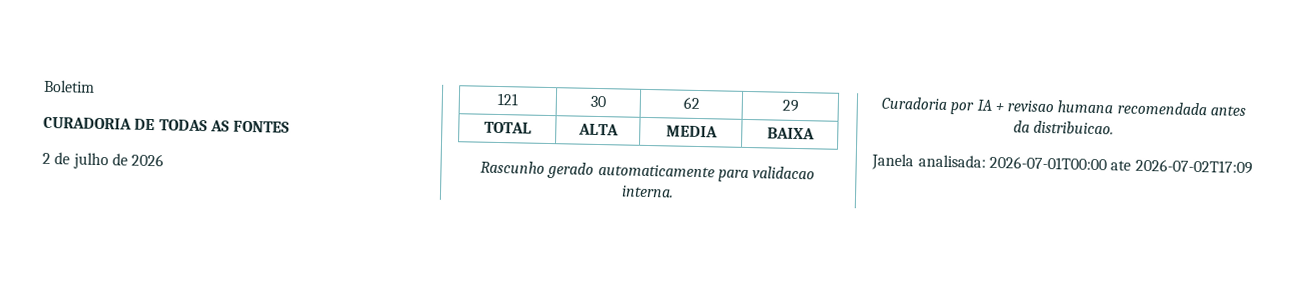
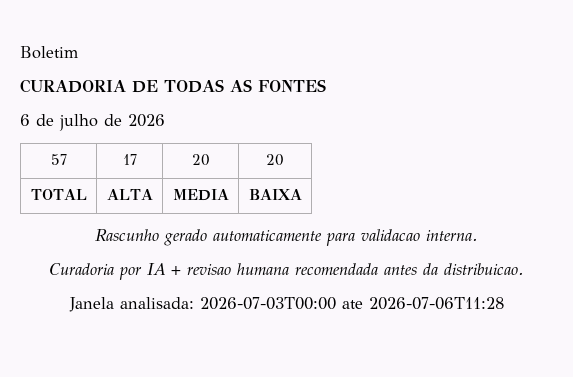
- 2 de julho de 2026
+ 6 de julho de 2026
- 121 | 30 | 62 | 29
+ 57 | 17 | 20 | 20
- Janela analisada: 2026-07-01T00:00 ate 2026-07-02T17:09
+ Janela analisada: 2026-07-03T00:00 ate 2026-07-06T11:28

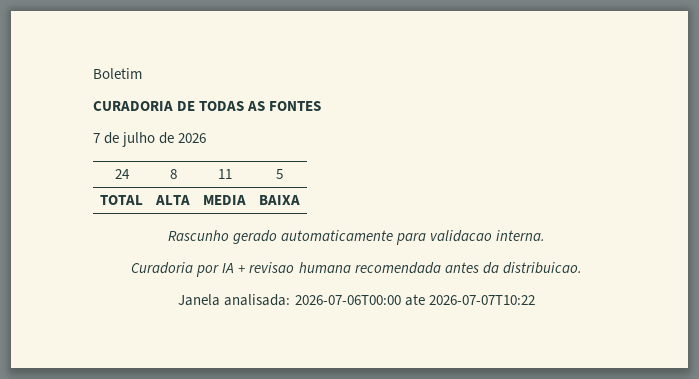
- 6 de julho de 2026
+ 7 de julho de 2026
- 57 | 17 | 20 | 20
+ 24 | 8 | 11 | 5
- Janela analisada: 2026-07-03T00:00 ate 2026-07-06T11:28
+ Janela analisada: 2026-07-06T00:00 ate 2026-07-07T10:22

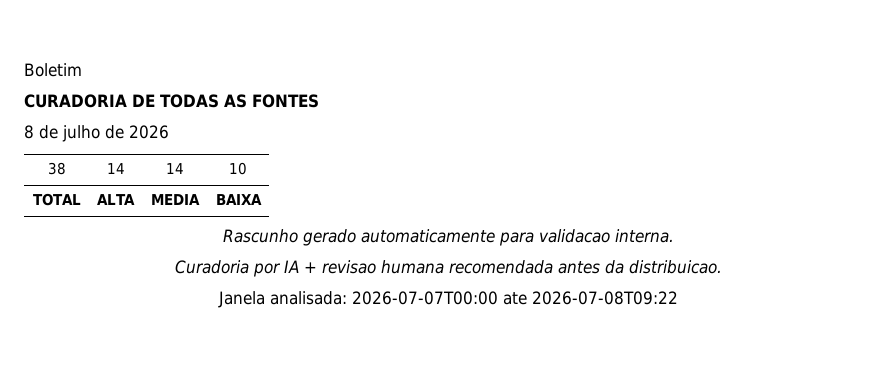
- 7 de julho de 2026
+ 8 de julho de 2026
- 24 | 8 | 11 | 5
+ 38 | 14 | 14 | 10
- Janela analisada: 2026-07-06T00:00 ate 2026-07-07T10:22
+ Janela analisada: 2026-07-07T00:00 ate 2026-07-08T09:22

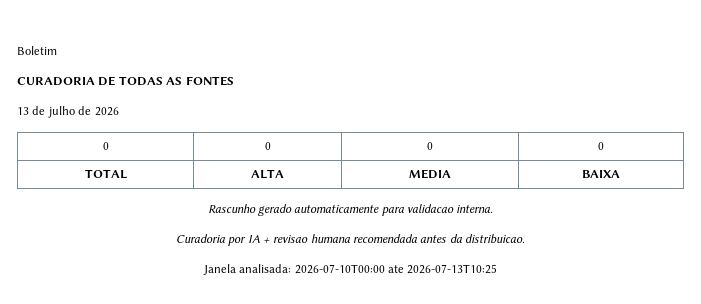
- 8 de julho de 2026
+ 13 de julho de 2026
- 38 | 14 | 14 | 10
+ 0 | 0 | 0 | 0
- Janela analisada: 2026-07-07T00:00 ate 2026-07-08T09:22
+ Janela analisada: 2026-07-10T00:00 ate 2026-07-13T10:25

